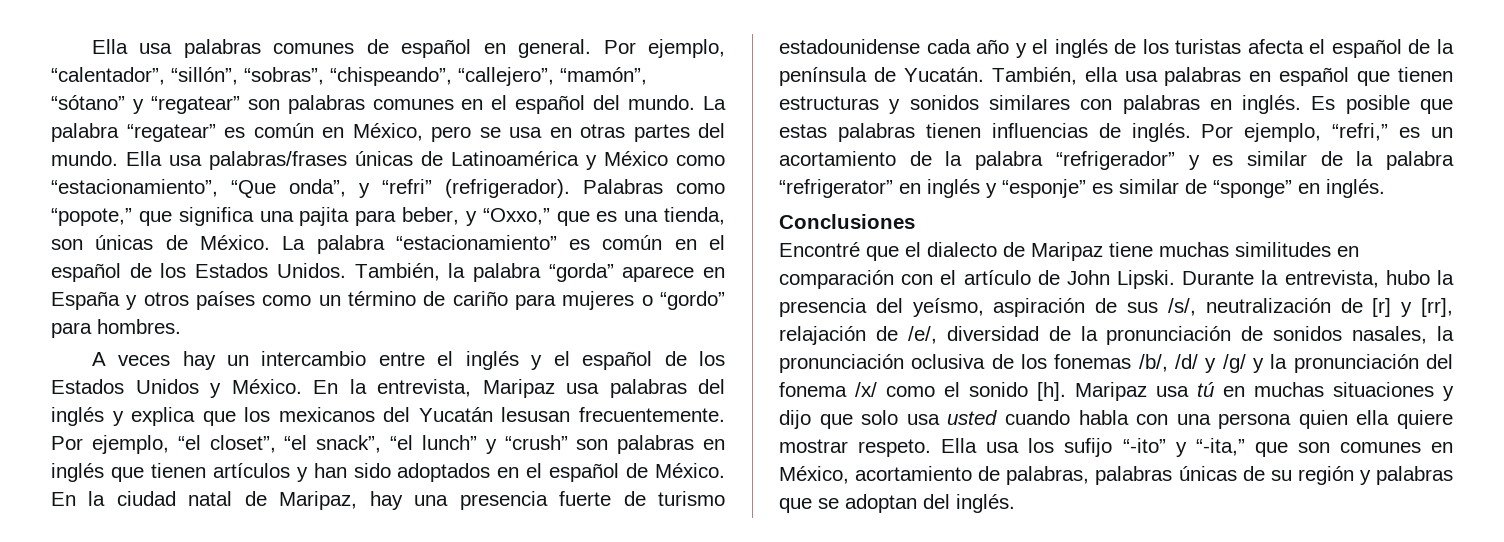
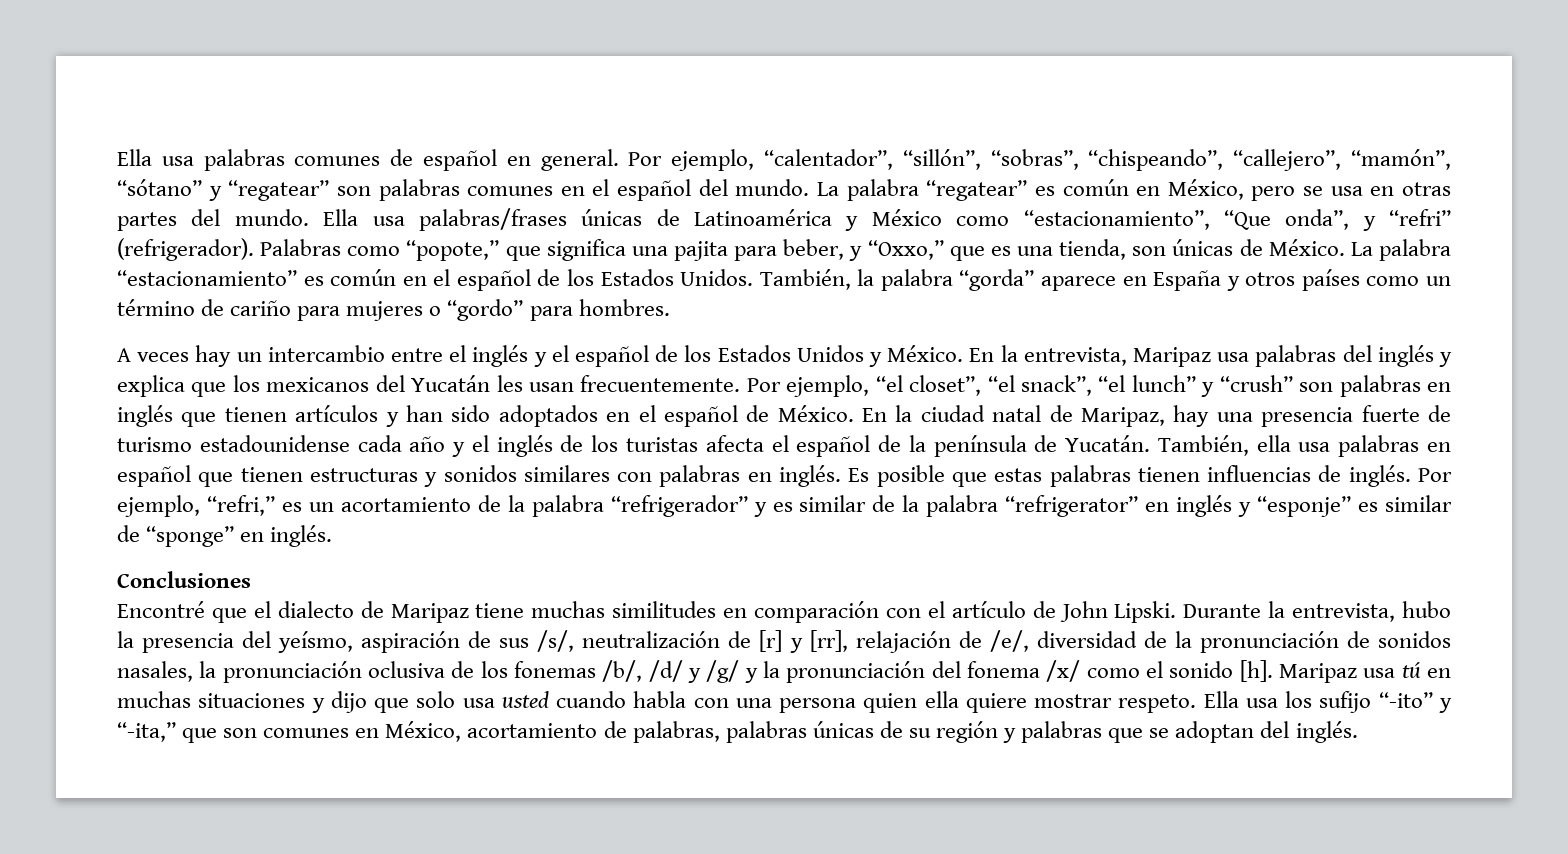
- En la entrevista, Maripaz usa palabras del inglés y explica que los mexicanos del Yucatán lesusan frecuentemente.
+ En la entrevista, Maripaz usa palabras del inglés y explica que los mexicanos del Yucatán les usan frecuentemente.

